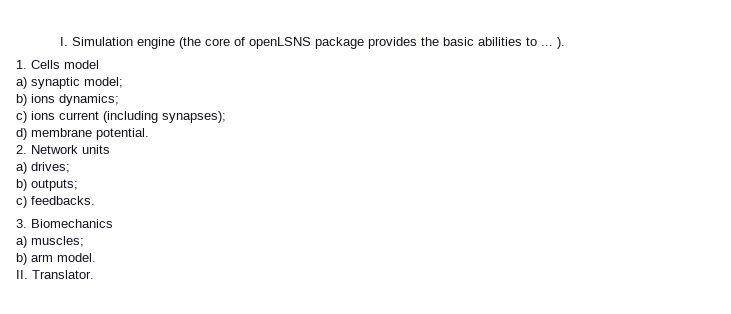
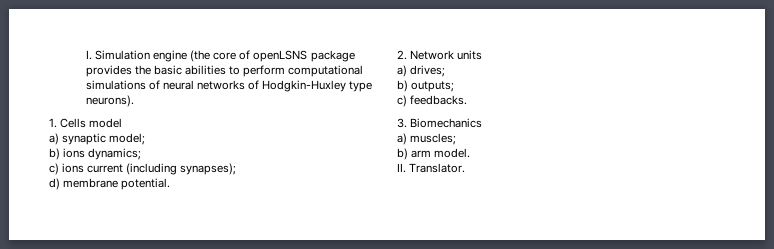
- I. Simulation engine (the core of openLSNS package provides the basic abilities to ... ).
+ I. Simulation engine (the core of openLSNS package provides the basic abilities to perform computational simulations of neural networks of Hodgkin-Huxley type neurons).

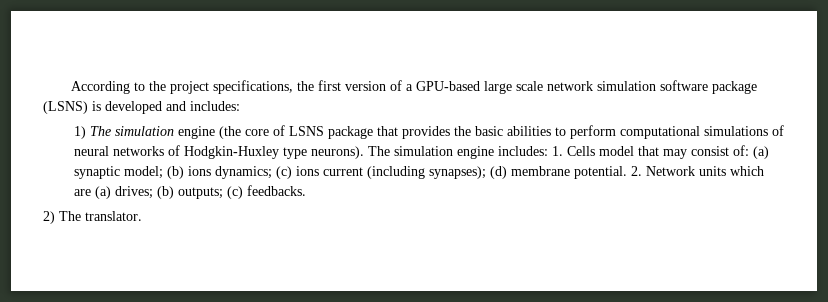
- I. Simulation engine (the core of openLSNS package provides the basic abilities to perform computational simulations of neural networks of Hodgkin-Huxley type neurons).
- 1. Cells model
- a) synaptic model;
- b) ions dynamics;
- c) ions current (including synapses);
- d) membrane potential.
- 2. Network units
- a) drives;
- b) outputs;
- c) feedbacks.
+ According to the project specifications, the first version of a GPU-based large scale network simulation software package (LSNS) is developed and includes:
+ 1) The simulation engine (the core of LSNS package that provides the basic abilities to perform computational simulations of neural networks of Hodgkin-Huxley type neurons). The simulation engine includes: 1. Cells model that may consist of: (a) synaptic model; (b) ions dynamics; (c) ions current (including synapses); (d) membrane potential. 2. Network units which are (a) drives; (b) outputs; (c) feedbacks.
- 3. Biomechanics
- a) muscles;
- b) arm model.
- II. Translator.
+ 2) The translator.

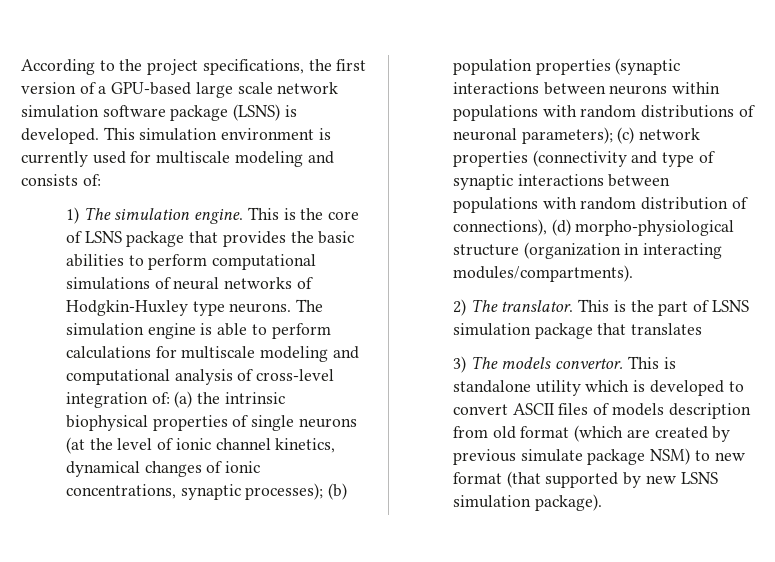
- According to the project specifications, the first version of a GPU-based large scale network simulation software package (LSNS) is developed and includes:
+ According to the project specifications, the first version of a GPU-based large scale network simulation software package (LSNS) is developed. This simulation environment is currently used for multiscale modeling and consists of:
- 1) The simulation engine (the core of LSNS package that provides the basic abilities to perform computational simulations of neural networks of Hodgkin-Huxley type neurons). The simulation engine includes: 1. Cells model that may consist of: (a) synaptic model; (b) ions dynamics; (c) ions current (including synapses); (d) membrane potential. 2. Network units which are (a) drives; (b) outputs; (c) feedbacks.
- 2) The translator.
+ 1) The simulation engine. This is the core of LSNS package that provides the basic abilities to perform computational simulations of neural networks of Hodgkin-Huxley type neurons. The simulation engine is able to perform calculations for multiscale modeling and computational analysis of cross-level integration of: (a) the intrinsic biophysical properties of single neurons (at the level of ionic channel kinetics, dynamical changes of ionic concentrations, synaptic processes); (b) population properties (synaptic interactions between neurons within populations with random distributions of neuronal parameters); (c) network properties (connectivity and type of synaptic interactions between populations with random distribution of connections), (d) morpho-physiological structure (organization in interacting modules/compartments).
+ 2) The translator. This is the part of LSNS simulation package that translates
+ 3) The models convertor. This is standalone utility which is developed to convert ASCII files of models description from old format (which are created by previous simulate package NSM) to new format (that supported by new LSNS simulation package).

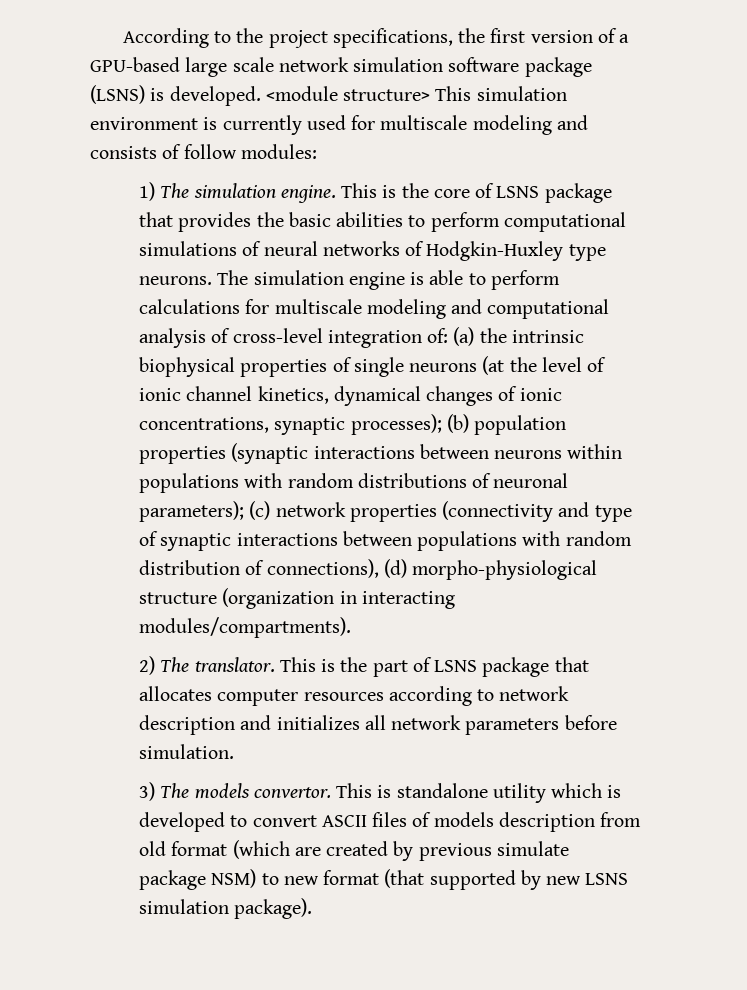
- This simulation environment is currently used for multiscale modeling and consists of:
+ <module structure> This simulation environment is currently used for multiscale modeling and consists of follow modules:
- This is the part of LSNS simulation package that translates
+ This is the part of LSNS package that allocates computer resources according to network description and initializes all network parameters before simulation.

